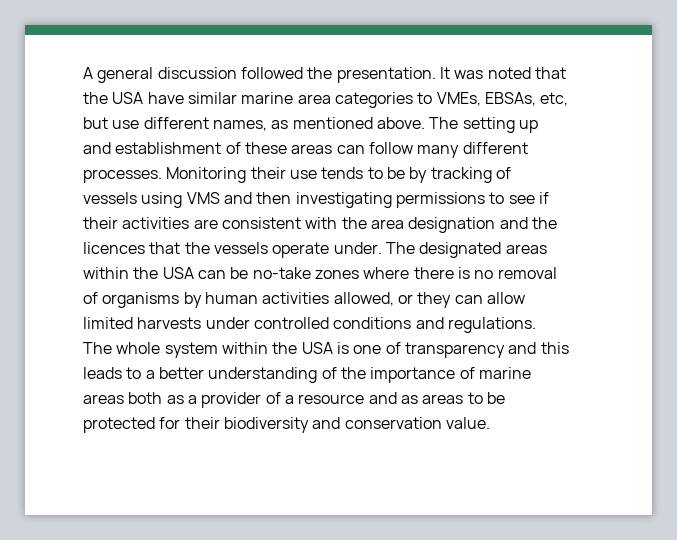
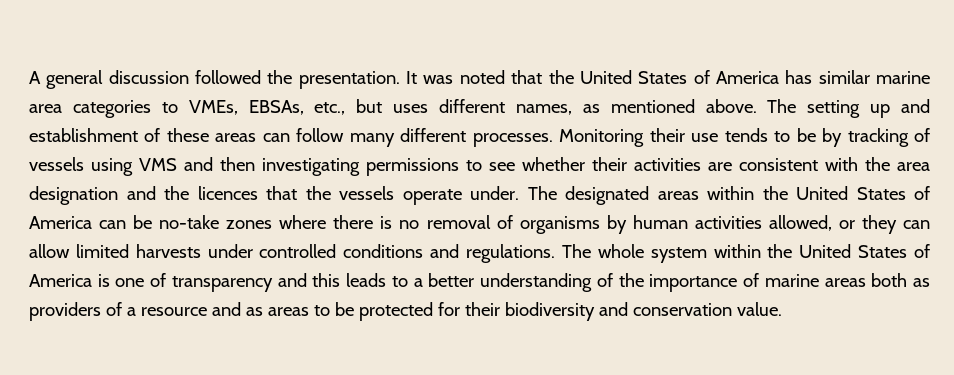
- It was noted that the USA have similar marine area categories to VMEs, EBSAs, etc, but use different names, as mentioned above.
+ It was noted that the United States of America has similar marine area categories to VMEs, EBSAs, etc., but uses different names, as mentioned above.
- Monitoring their use tends to be by tracking of vessels using VMS and then investigating permissions to see if their activities are consistent with the area designation and the licences that the vessels operate under.
+ Monitoring their use tends to be by tracking of vessels using VMS and then investigating permissions to see whether their activities are consistent with the area designation and the licences that the vessels operate under.
- The designated areas within the USA can be no-take zones where there is no removal of organisms by human activities allowed, or they can allow limited harvests under controlled conditions and regulations.
+ The designated areas within the United States of America can be no-take zones where there is no removal of organisms by human activities allowed, or they can allow limited harvests under controlled conditions and regulations.
- The whole system within the USA is one of transparency and this leads to a better understanding of the importance of marine areas both as a provider of a resource and as areas to be protected for their biodiversity and conservation value.
+ The whole system within the United States of America is one of transparency and this leads to a better understanding of the importance of marine areas both as providers of a resource and as areas to be protected for their biodiversity and conservation value.

